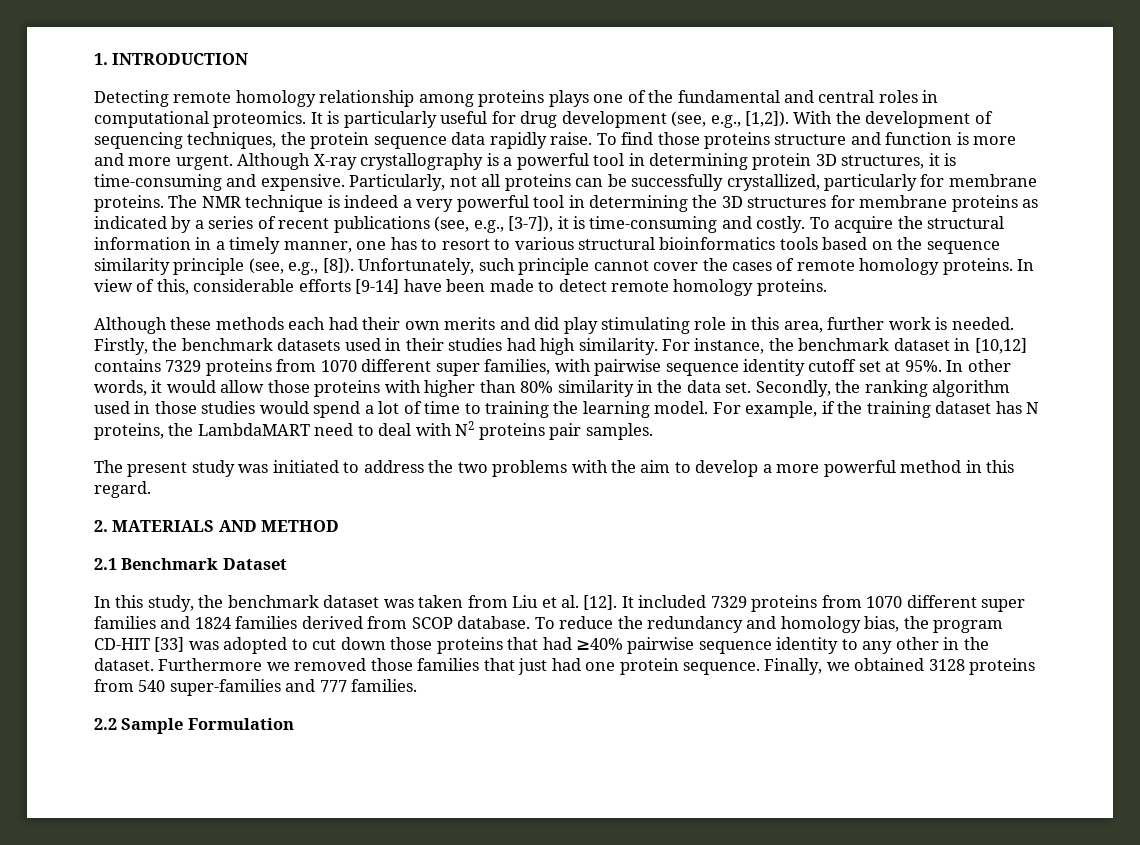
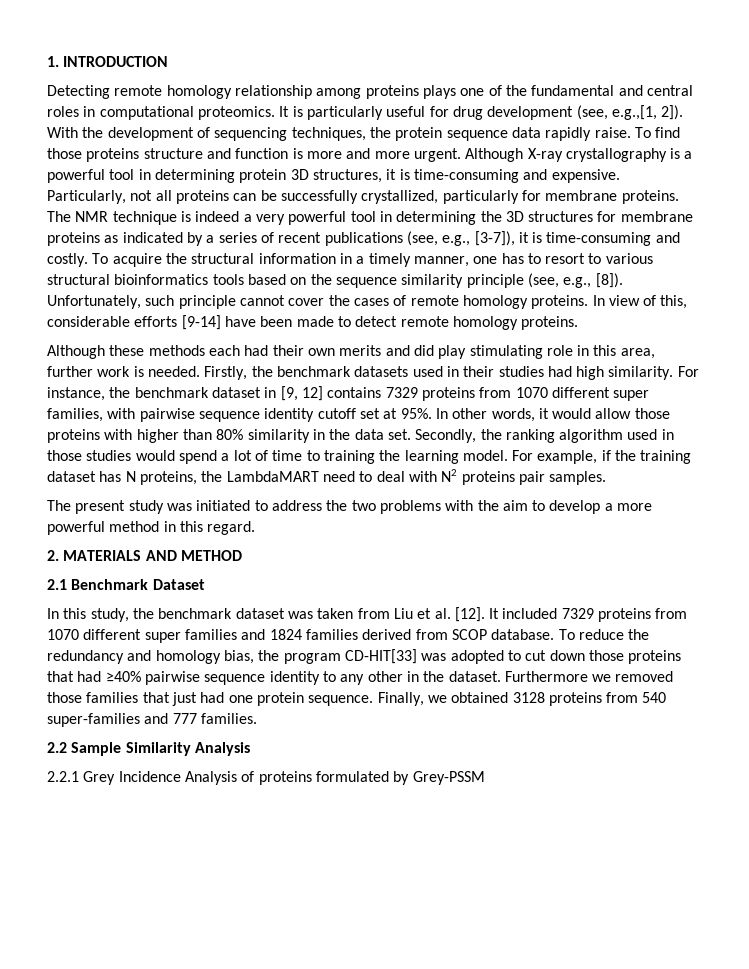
- It is particularly useful for drug development (see, e.g., [1,2]).
+ It is particularly useful for drug development (see, e.g.,[1, 2]).
- For instance, the benchmark dataset in [10,12] contains 7329 proteins from 1070 different super families, with pairwise sequence identity cutoff set at 95%.
+ For instance, the benchmark dataset in [9, 12] contains 7329 proteins from 1070 different super families, with pairwise sequence identity cutoff set at 95%.
- To reduce the redundancy and homology bias, the program CD-HIT [33] was adopted to cut down those proteins that had ≥40% pairwise sequence identity to any other in the dataset.
+ To reduce the redundancy and homology bias, the program CD-HIT[33] was adopted to cut down those proteins that had ≥40% pairwise sequence identity to any other in the dataset.
- 2.2 Sample Formulation
+ 2.2 Sample Similarity Analysis
+ 2.2.1 Grey Incidence Analysis of proteins formulated by Grey-PSSM

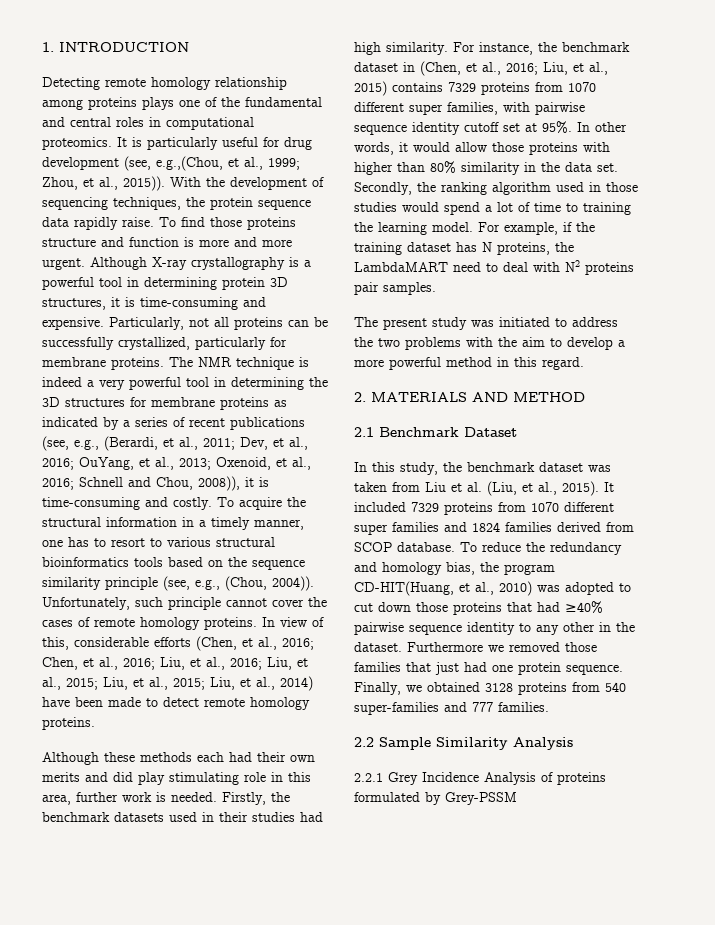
- It is particularly useful for drug development (see, e.g.,[1, 2]).
+ It is particularly useful for drug development (see, e.g.,(Chou, et al., 1999; Zhou, et al., 2015)).
- The NMR technique is indeed a very powerful tool in determining the 3D structures for membrane proteins as indicated by a series of recent publications (see, e.g., [3-7]), it is time-consuming and costly.
+ The NMR technique is indeed a very powerful tool in determining the 3D structures for membrane proteins as indicated by a series of recent publications (see, e.g., (Berardi, et al., 2011; Dev, et al., 2016; OuYang, et al., 2013; Oxenoid, et al., 2016; Schnell and Chou, 2008)), it is time-consuming and costly.
- To acquire the structural information in a timely manner, one has to resort to various structural bioinformatics tools based on the sequence similarity principle (see, e.g., [8]).
+ To acquire the structural information in a timely manner, one has to resort to various structural bioinformatics tools based on the sequence similarity principle (see, e.g., (Chou, 2004)).
- In view of this, considerable efforts [9-14] have been made to detect remote homology proteins.
+ In view of this, considerable efforts (Chen, et al., 2016; Chen, et al., 2016; Liu, et al., 2016; Liu, et al., 2015; Liu, et al., 2015; Liu, et al., 2014) have been made to detect remote homology proteins.
- For instance, the benchmark dataset in [9, 12] contains 7329 proteins from 1070 different super families, with pairwise sequence identity cutoff set at 95%.
+ For instance, the benchmark dataset in (Chen, et al., 2016; Liu, et al., 2015) contains 7329 proteins from 1070 different super families, with pairwise sequence identity cutoff set at 95%.
- In this study, the benchmark dataset was taken from Liu et al. [12].
+ In this study, the benchmark dataset was taken from Liu et al. (Liu, et al., 2015).
- To reduce the redundancy and homology bias, the program CD-HIT[33] was adopted to cut down those proteins that had ≥40% pairwise sequence identity to any other in the dataset.
+ To reduce the redundancy and homology bias, the program CD-HIT(Huang, et al., 2010) was adopted to cut down those proteins that had ≥40% pairwise sequence identity to any other in the dataset.

